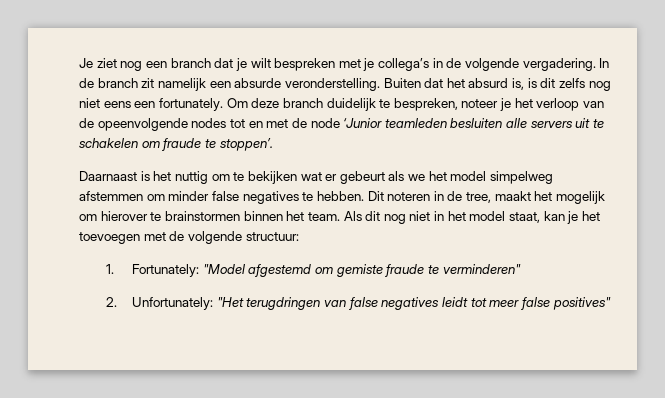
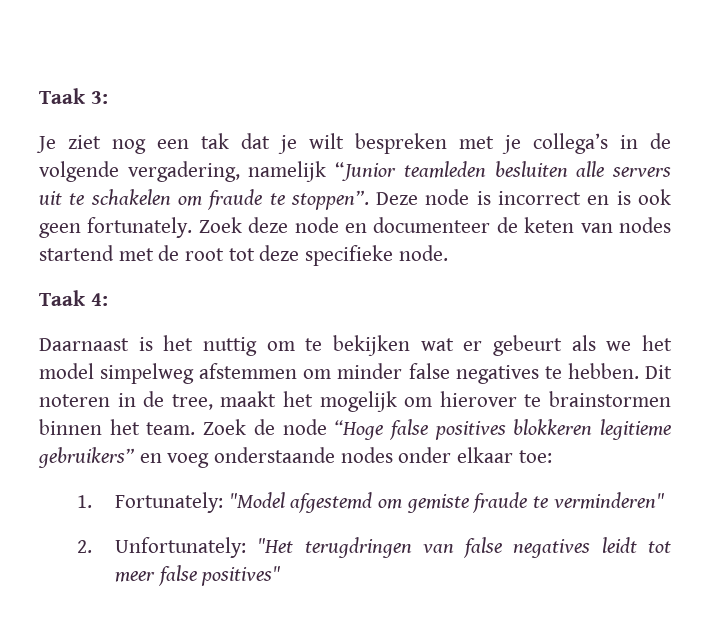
+ Taak 3:
- Je ziet nog een branch dat je wilt bespreken met je collega’s in de volgende vergadering. In de branch zit namelijk een absurde veronderstelling. Buiten dat het absurd is, is dit zelfs nog niet eens een fortunately. Om deze branch duidelijk te bespreken, noteer je het verloop van de opeenvolgende nodes tot en met de node ‘Junior teamleden besluiten alle servers uit te schakelen om fraude te stoppen’.
+ Je ziet nog een tak dat je wilt bespreken met je collega’s in de volgende vergadering, namelijk “Junior teamleden besluiten alle servers uit te schakelen om fraude te stoppen”. Deze node is incorrect en is ook geen fortunately. Zoek deze node en documenteer de keten van nodes startend met de root tot deze specifieke node.
+ Taak 4:
- Als dit nog niet in het model staat, kan je het toevoegen met de volgende structuur:
+ Zoek de node “Hoge false positives blokkeren legitieme gebruikers” en voeg onderstaande nodes onder elkaar toe:

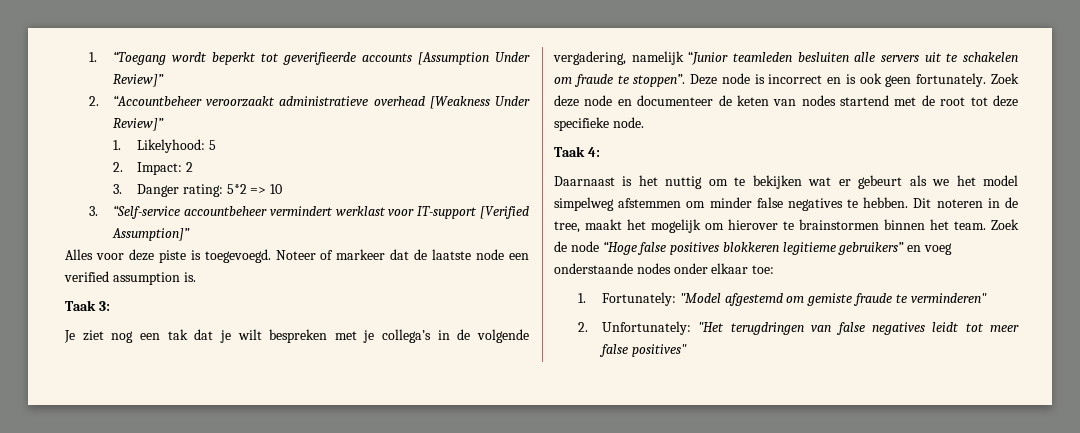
+ 1. “Toegang wordt beperkt tot geverifieerde accounts [Assumption Under Review]”
+ 2. “Accountbeheer veroorzaakt administratieve overhead [Weakness Under Review]”
+ 1. Likelyhood: 5
+ 2. Impact: 2
+ 3. Danger rating: 5*2 => 10
+ 3. “Self-service accountbeheer vermindert werklast voor IT-support [Verified Assumption]”
+ Alles voor deze piste is toegevoegd. Noteer of markeer dat de laatste node een verified assumption is.

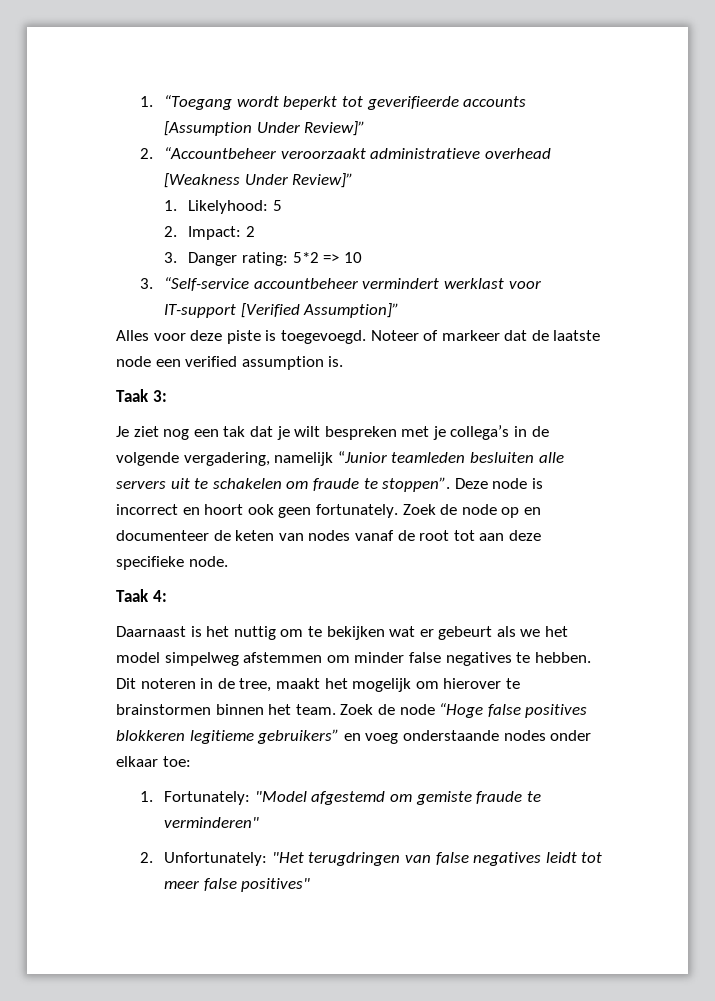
- Deze node is incorrect en is ook geen fortunately.
+ Deze node is incorrect en hoort ook geen fortunately.
- Zoek deze node en documenteer de keten van nodes startend met de root tot deze specifieke node.
+ Zoek de node op en documenteer de keten van nodes vanaf de root tot aan deze specifieke node.

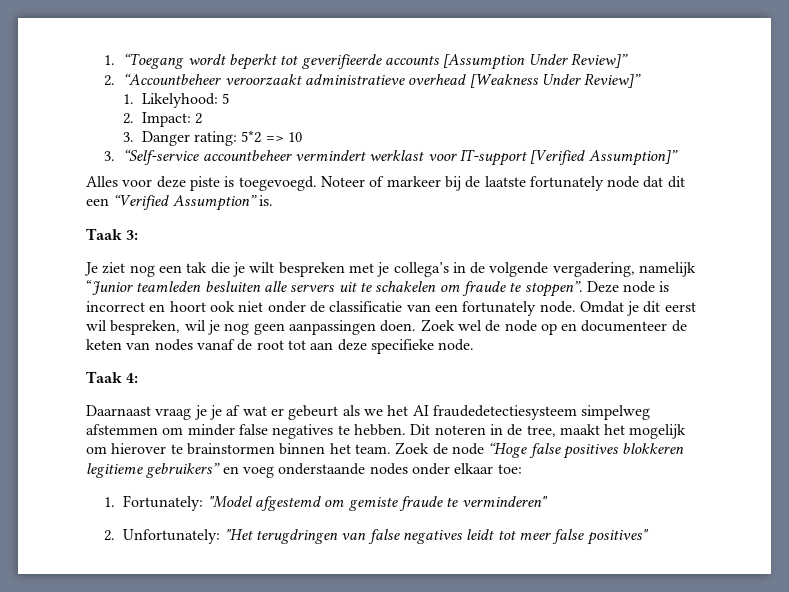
- Noteer of markeer dat de laatste node een verified assumption is.
+ Noteer of markeer bij de laatste fortunately node dat dit een “Verified Assumption” is.
- Je ziet nog een tak dat je wilt bespreken met je collega’s in de volgende vergadering, namelijk “Junior teamleden besluiten alle servers uit te schakelen om fraude te stoppen”.
+ Je ziet nog een tak die je wilt bespreken met je collega’s in de volgende vergadering, namelijk “Junior teamleden besluiten alle servers uit te schakelen om fraude te stoppen”.
- Deze node is incorrect en hoort ook geen fortunately. Zoek de node op en documenteer de keten van nodes vanaf de root tot aan deze specifieke node.
+ Deze node is incorrect en hoort ook niet onder de classificatie van een fortunately node. Omdat je dit eerst wil bespreken, wil je nog geen aanpassingen doen. Zoek wel de node op en documenteer de keten van nodes vanaf de root tot aan deze specifieke node.
- Daarnaast is het nuttig om te bekijken wat er gebeurt als we het model simpelweg afstemmen om minder false negatives te hebben.
+ Daarnaast vraag je je af wat er gebeurt als we het AI fraudedetectiesysteem simpelweg afstemmen om minder false negatives te hebben.

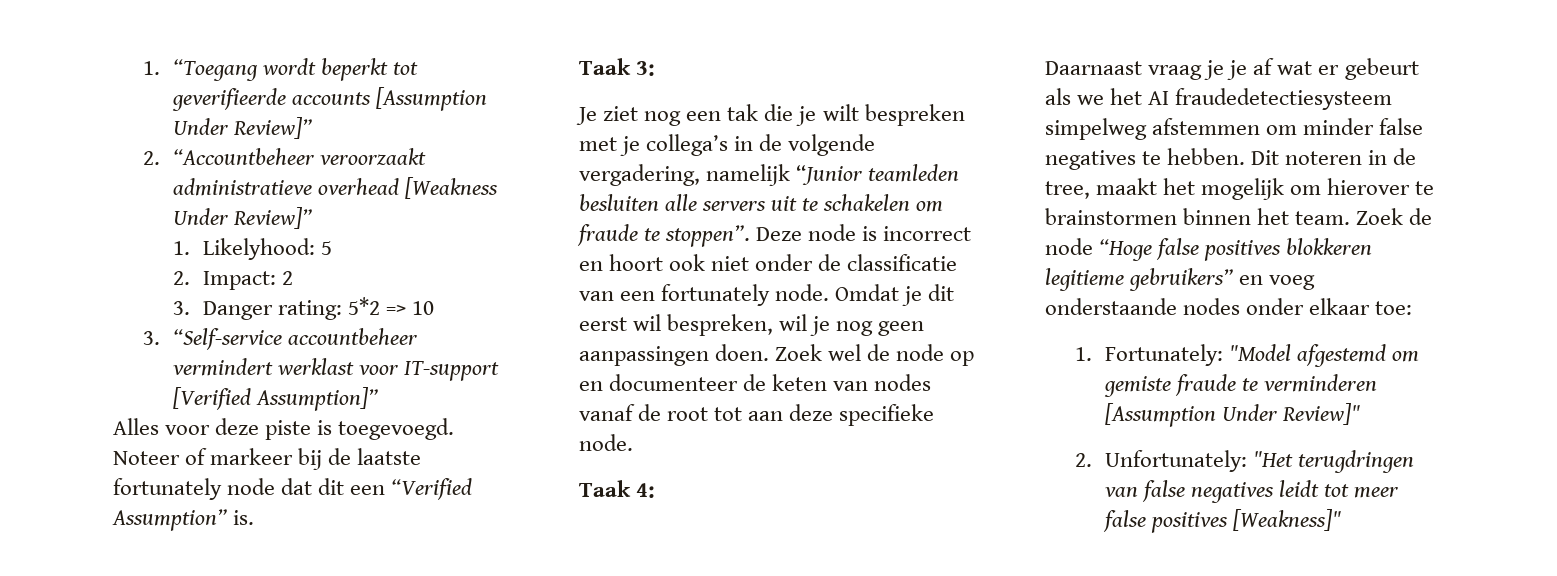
- 1. Fortunately: "Model afgestemd om gemiste fraude te verminderen"
+ 1. Fortunately: "Model afgestemd om gemiste fraude te verminderen [Assumption Under Review]"
- 2. Unfortunately: "Het terugdringen van false negatives leidt tot meer false positives"
+ 2. Unfortunately: "Het terugdringen van false negatives leidt tot meer false positives [Weakness]"

